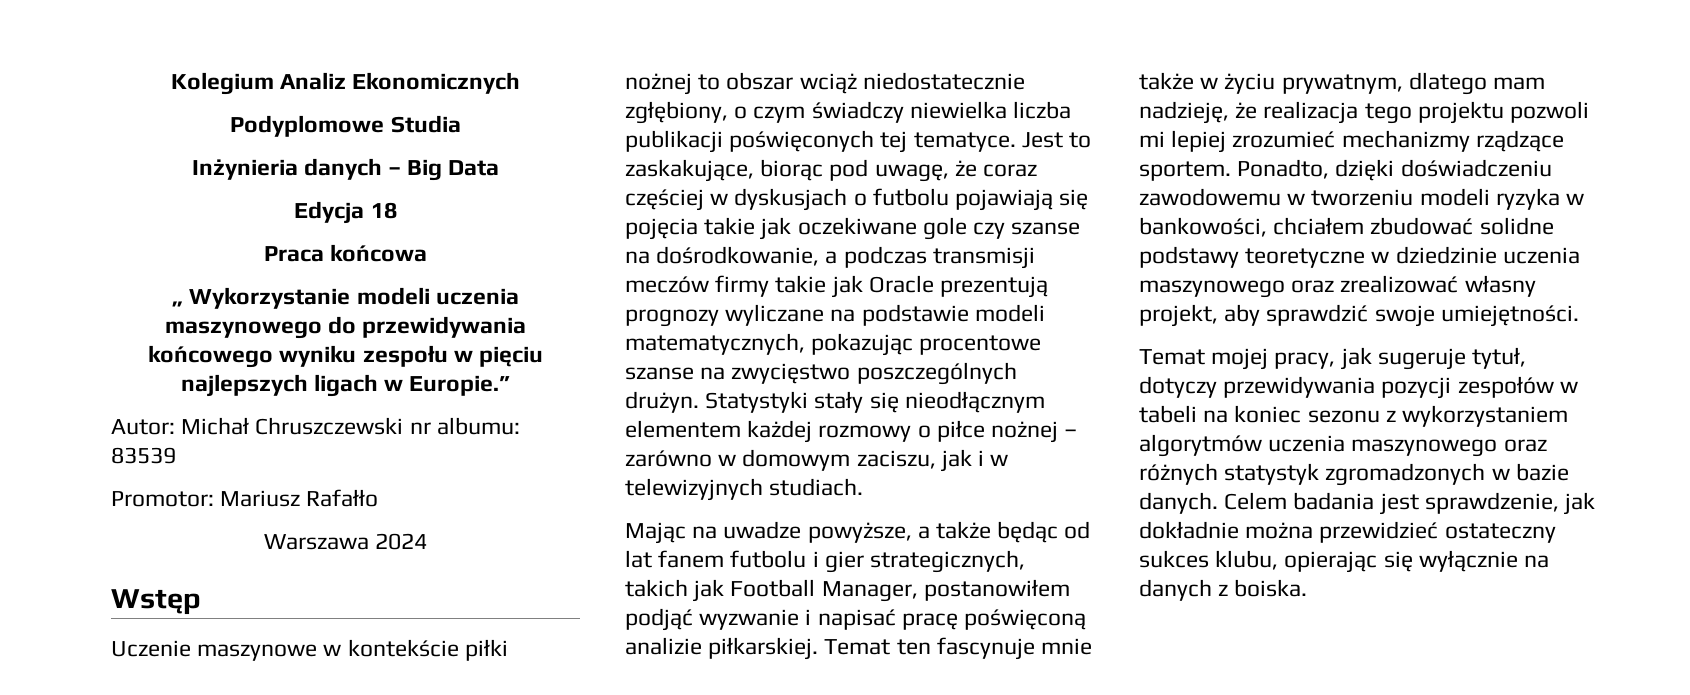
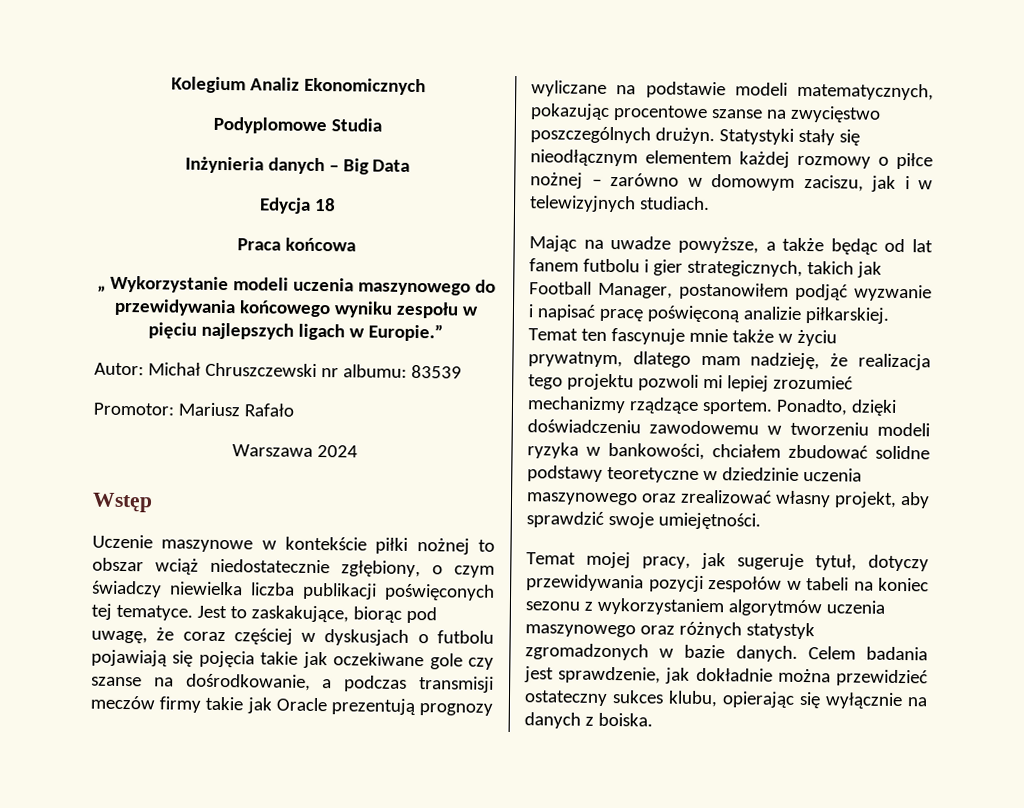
- Promotor: Mariusz Rafałło
+ Promotor: Mariusz Rafało

